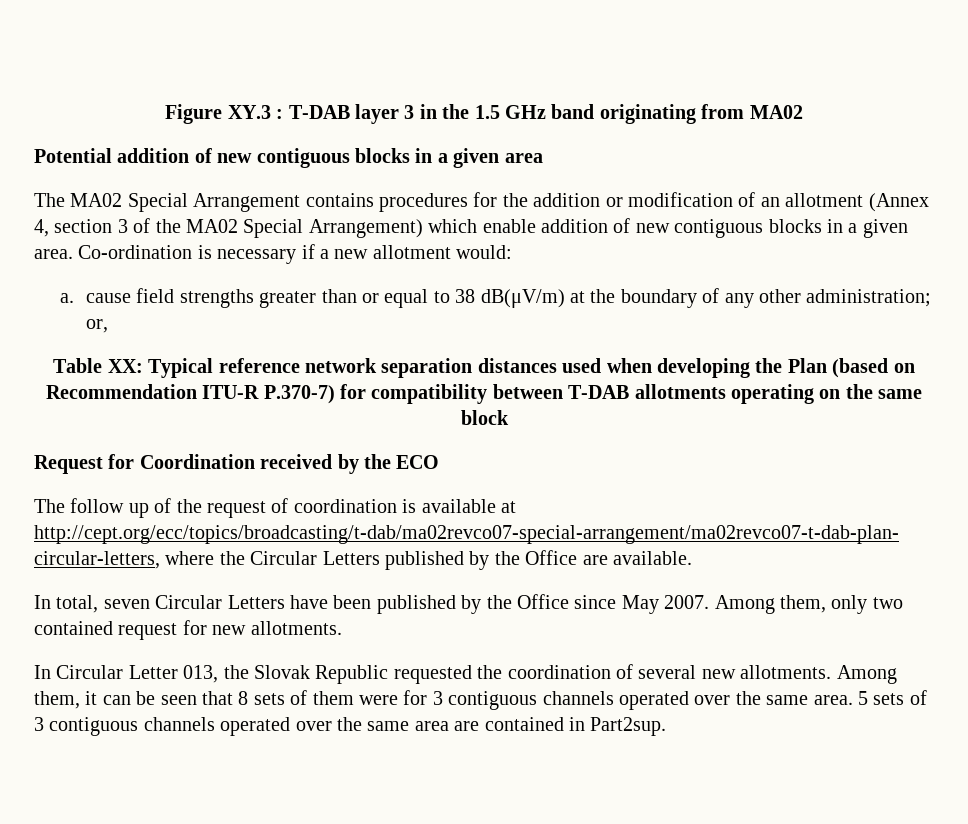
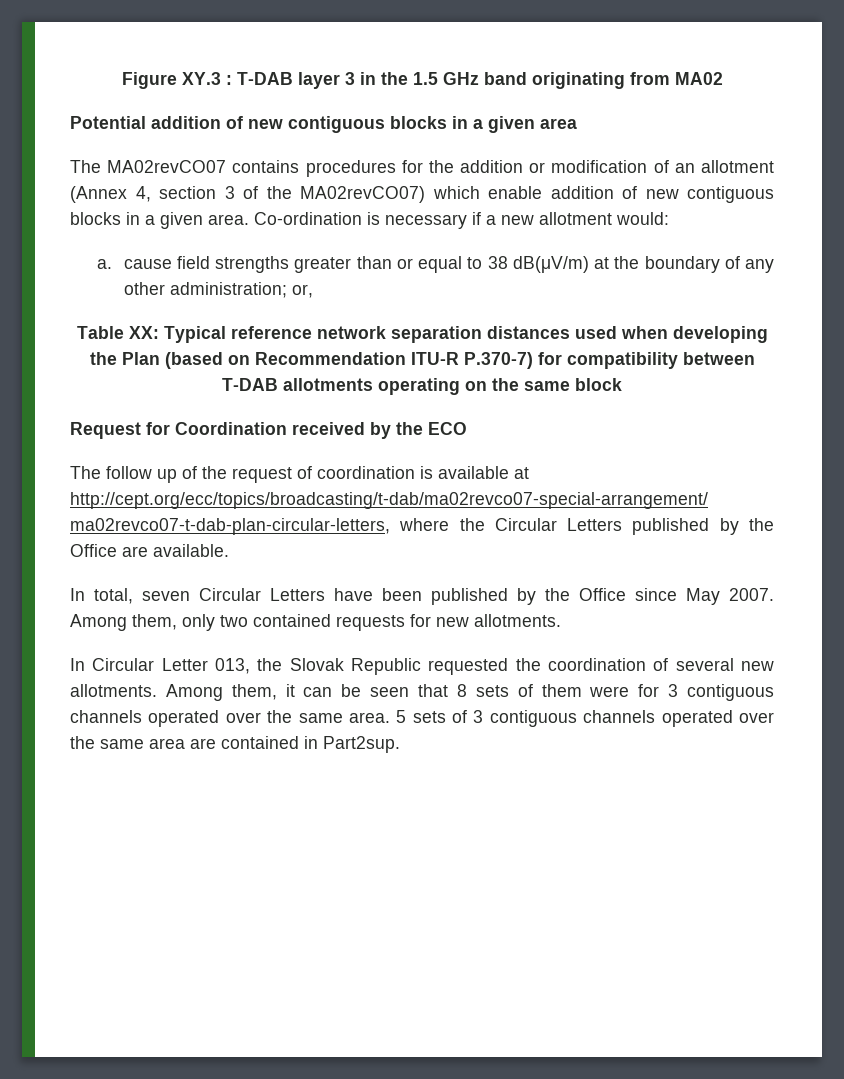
- The MA02 Special Arrangement contains procedures for the addition or modification of an allotment (Annex 4, section 3 of the MA02 Special Arrangement) which enable addition of new contiguous blocks in a given area.
+ The MA02revCO07 contains procedures for the addition or modification of an allotment (Annex 4, section 3 of the MA02revCO07) which enable addition of new contiguous blocks in a given area.
- Among them, only two contained request for new allotments.
+ Among them, only two contained requests for new allotments.

